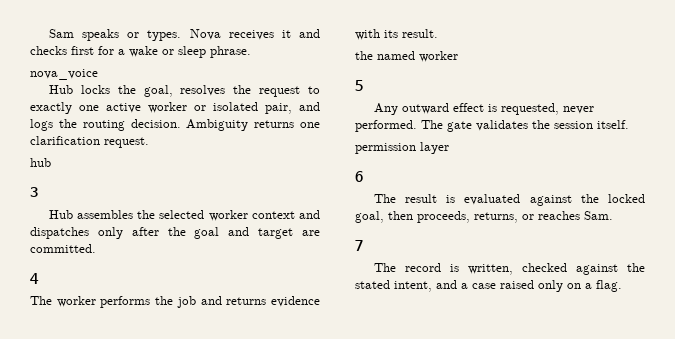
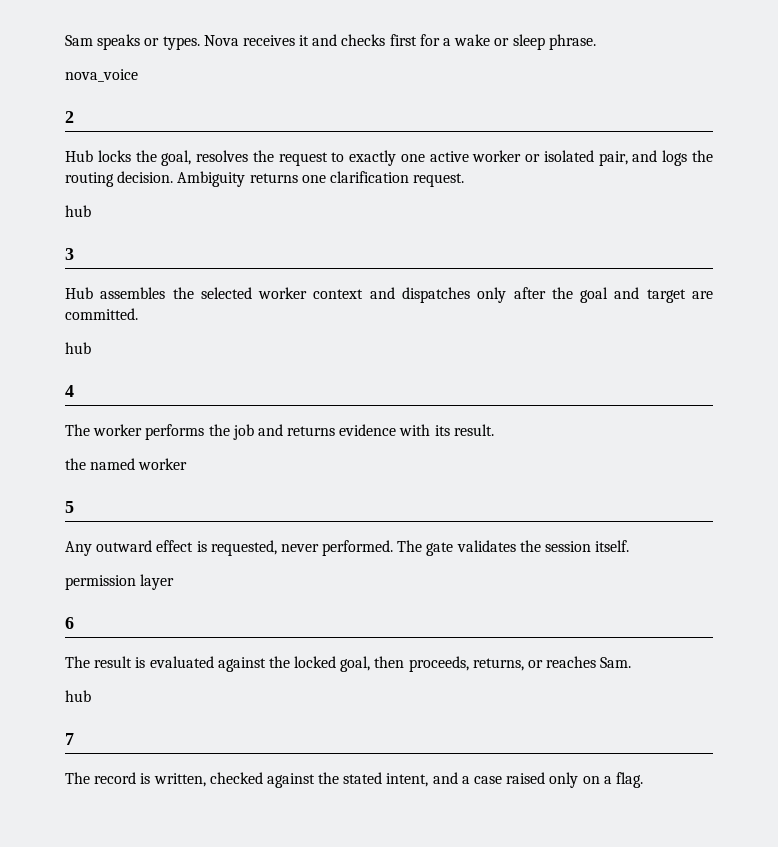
+ 2
  Hub assembles the selected worker context and dispatches only after the goal and target are committed.
+ hub
  The result is evaluated against the locked goal, then proceeds, returns, or reaches Sam.
+ hub

